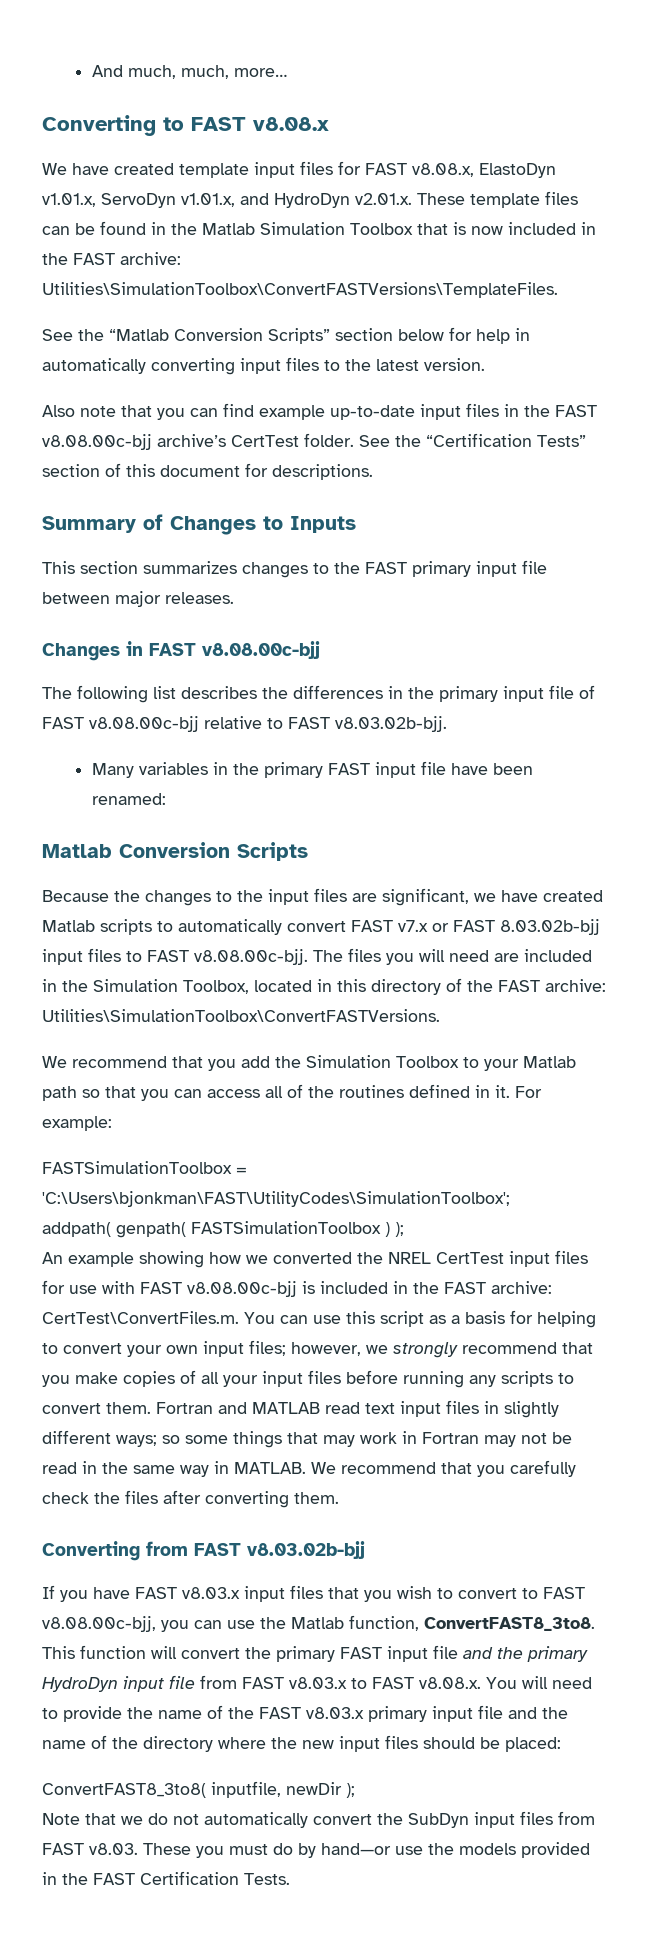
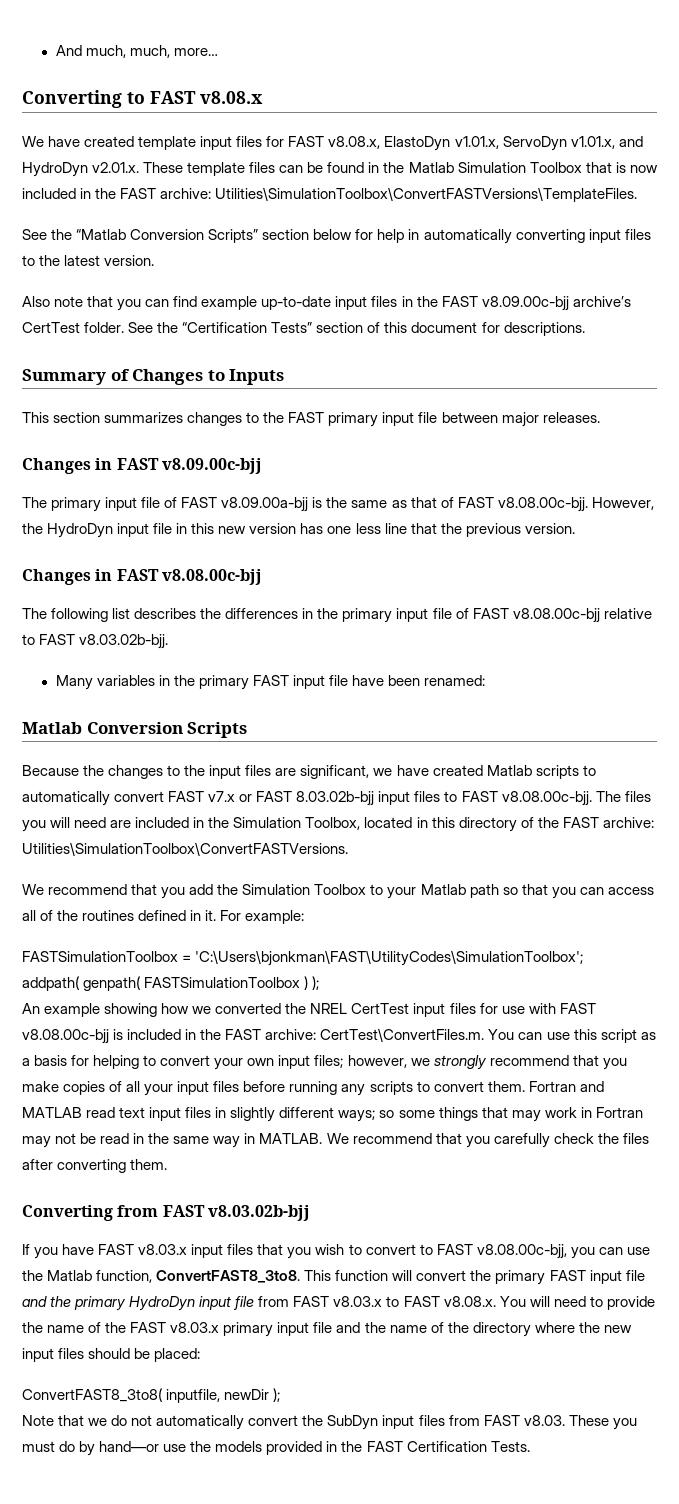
- Also note that you can find example up-to-date input files in the FAST v8.08.00c-bjj archive’s CertTest folder.
+ Also note that you can find example up-to-date input files in the FAST v8.09.00c-bjj archive’s CertTest folder.
+ Changes in FAST v8.09.00c-bjj
+ The primary input file of FAST v8.09.00a-bjj is the same as that of FAST v8.08.00c-bjj. However, the HydroDyn input file in this new version has one less line that the previous version.

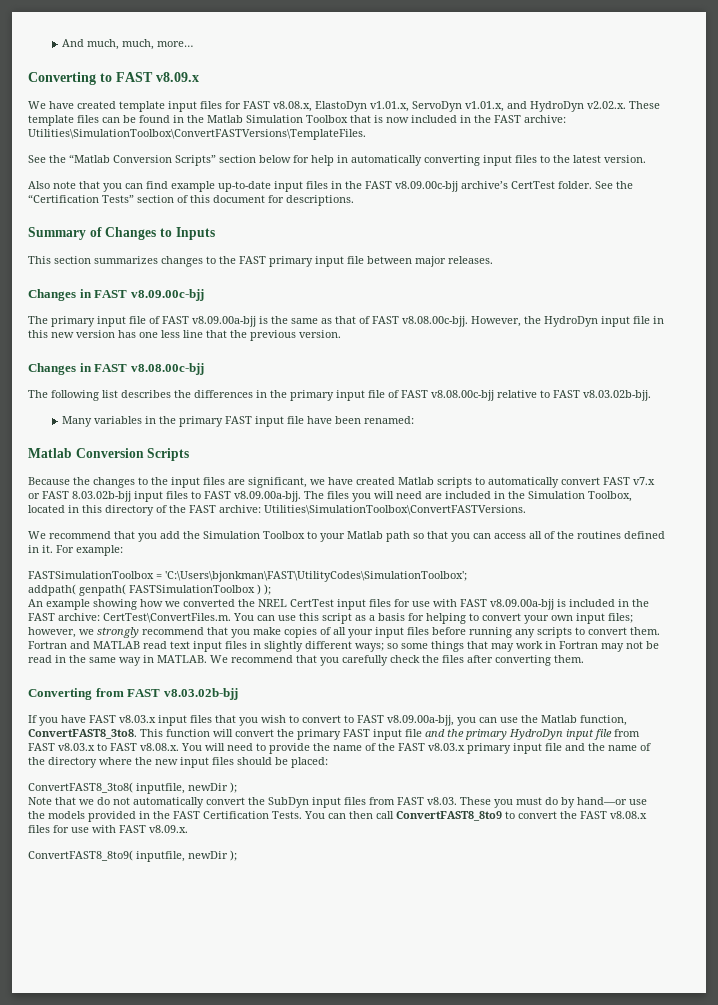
- Converting to FAST v8.08.x
+ Converting to FAST v8.09.x
- We have created template input files for FAST v8.08.x, ElastoDyn v1.01.x, ServoDyn v1.01.x, and HydroDyn v2.01.x. These template files can be found in the Matlab Simulation Toolbox that is now included in the FAST archive: Utilities\SimulationToolbox\ConvertFASTVersions\TemplateFiles.
+ We have created template input files for FAST v8.08.x, ElastoDyn v1.01.x, ServoDyn v1.01.x, and HydroDyn v2.02.x. These template files can be found in the Matlab Simulation Toolbox that is now included in the FAST archive: Utilities\SimulationToolbox\ConvertFASTVersions\TemplateFiles.
- Because the changes to the input files are significant, we have created Matlab scripts to automatically convert FAST v7.x or FAST 8.03.02b-bjj input files to FAST v8.08.00c-bjj. The files you will need are included in the Simulation Toolbox, located in this directory of the FAST archive: Utilities\SimulationToolbox\ConvertFASTVersions.
+ Because the changes to the input files are significant, we have created Matlab scripts to automatically convert FAST v7.x or FAST 8.03.02b-bjj input files to FAST v8.09.00a-bjj. The files you will need are included in the Simulation Toolbox, located in this directory of the FAST archive: Utilities\SimulationToolbox\ConvertFASTVersions.
- An example showing how we converted the NREL CertTest input files for use with FAST v8.08.00c-bjj is included in the FAST archive: CertTest\ConvertFiles.m. You can use this script as a basis for helping to convert your own input files; however, we strongly recommend that you make copies of all your input files before running any scripts to convert them.
+ An example showing how we converted the NREL CertTest input files for use with FAST v8.09.00a-bjj is included in the FAST archive: CertTest\ConvertFiles.m. You can use this script as a basis for helping to convert your own input files; however, we strongly recommend that you make copies of all your input files before running any scripts to convert them.
- If you have FAST v8.03.x input files that you wish to convert to FAST v8.08.00c-bjj, you can use the Matlab function, ConvertFAST8_3to8.
+ If you have FAST v8.03.x input files that you wish to convert to FAST v8.09.00a-bjj, you can use the Matlab function, ConvertFAST8_3to8.
+ You can then call ConvertFAST8_8to9 to convert the FAST v8.08.x files for use with FAST v8.09.x.
+ ConvertFAST8_8to9( inputfile, newDir );

